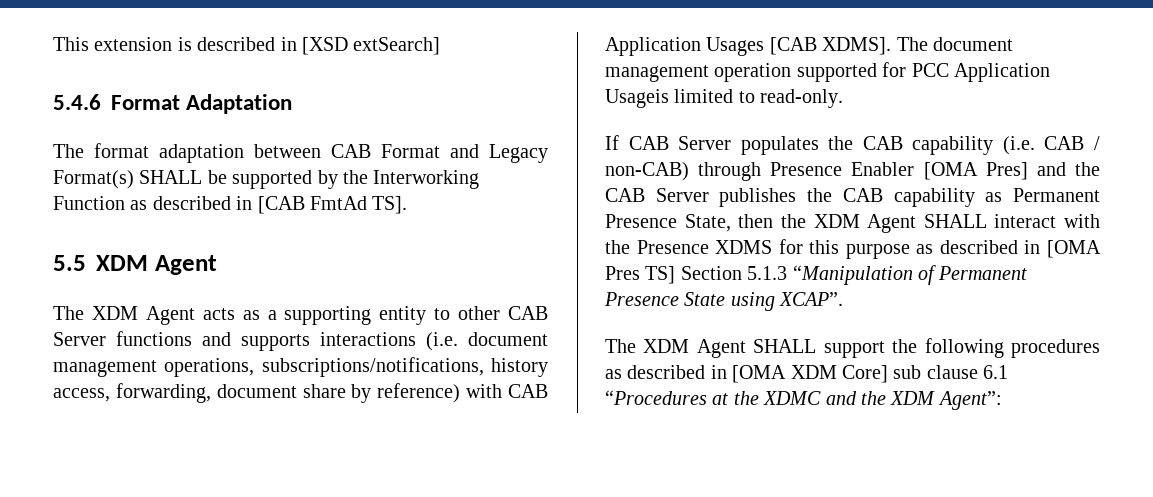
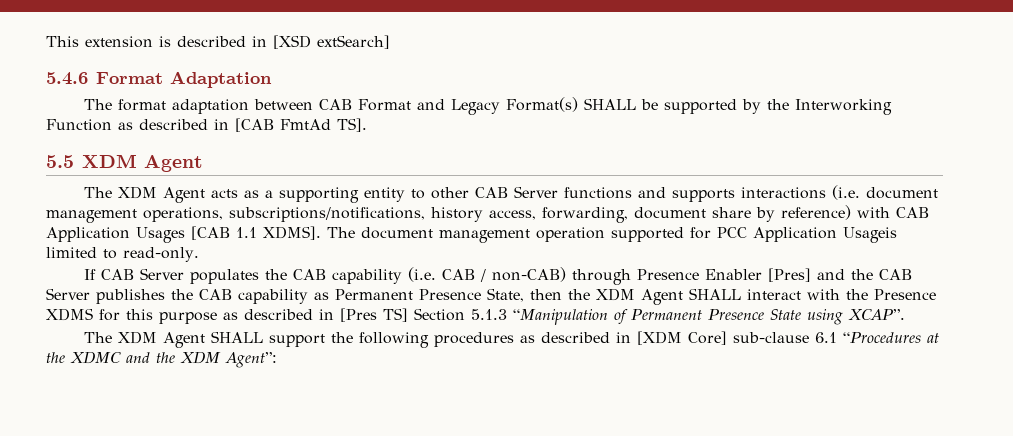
- The XDM Agent acts as a supporting entity to other CAB Server functions and supports interactions (i.e. document management operations, subscriptions/notifications, history access, forwarding, document share by reference) with CAB Application Usages [CAB XDMS].
+ The XDM Agent acts as a supporting entity to other CAB Server functions and supports interactions (i.e. document management operations, subscriptions/notifications, history access, forwarding, document share by reference) with CAB Application Usages [CAB 1.1 XDMS].
- If CAB Server populates the CAB capability (i.e. CAB / non-CAB) through Presence Enabler [OMA Pres] and the CAB Server publishes the CAB capability as Permanent Presence State, then the XDM Agent SHALL interact with the Presence XDMS for this purpose as described in [OMA Pres TS] Section 5.1.3 “Manipulation of Permanent Presence State using XCAP”.
+ If CAB Server populates the CAB capability (i.e. CAB / non-CAB) through Presence Enabler [Pres] and the CAB Server publishes the CAB capability as Permanent Presence State, then the XDM Agent SHALL interact with the Presence XDMS for this purpose as described in [Pres TS] Section 5.1.3 “Manipulation of Permanent Presence State using XCAP”.
- The XDM Agent SHALL support the following procedures as described in [OMA XDM Core] sub clause 6.1 “Procedures at the XDMC and the XDM Agent”:
+ The XDM Agent SHALL support the following procedures as described in [XDM Core] sub-clause 6.1 “Procedures at the XDMC and the XDM Agent”:

